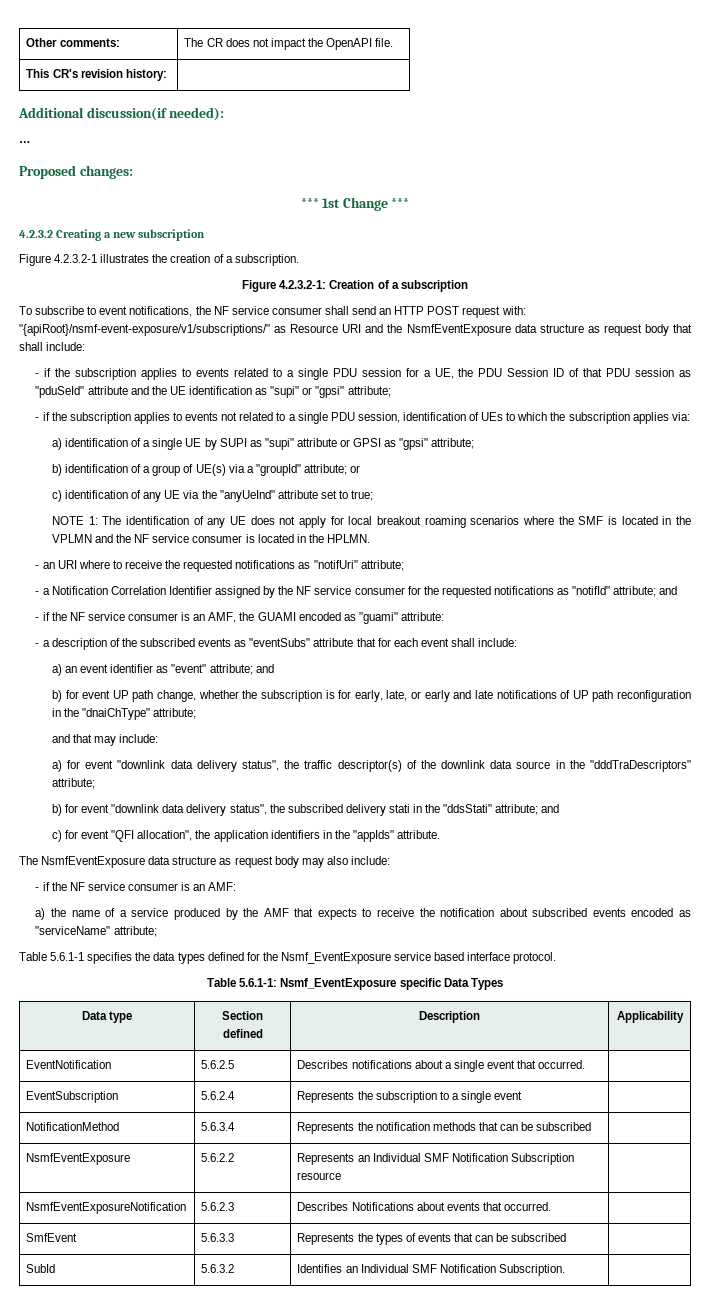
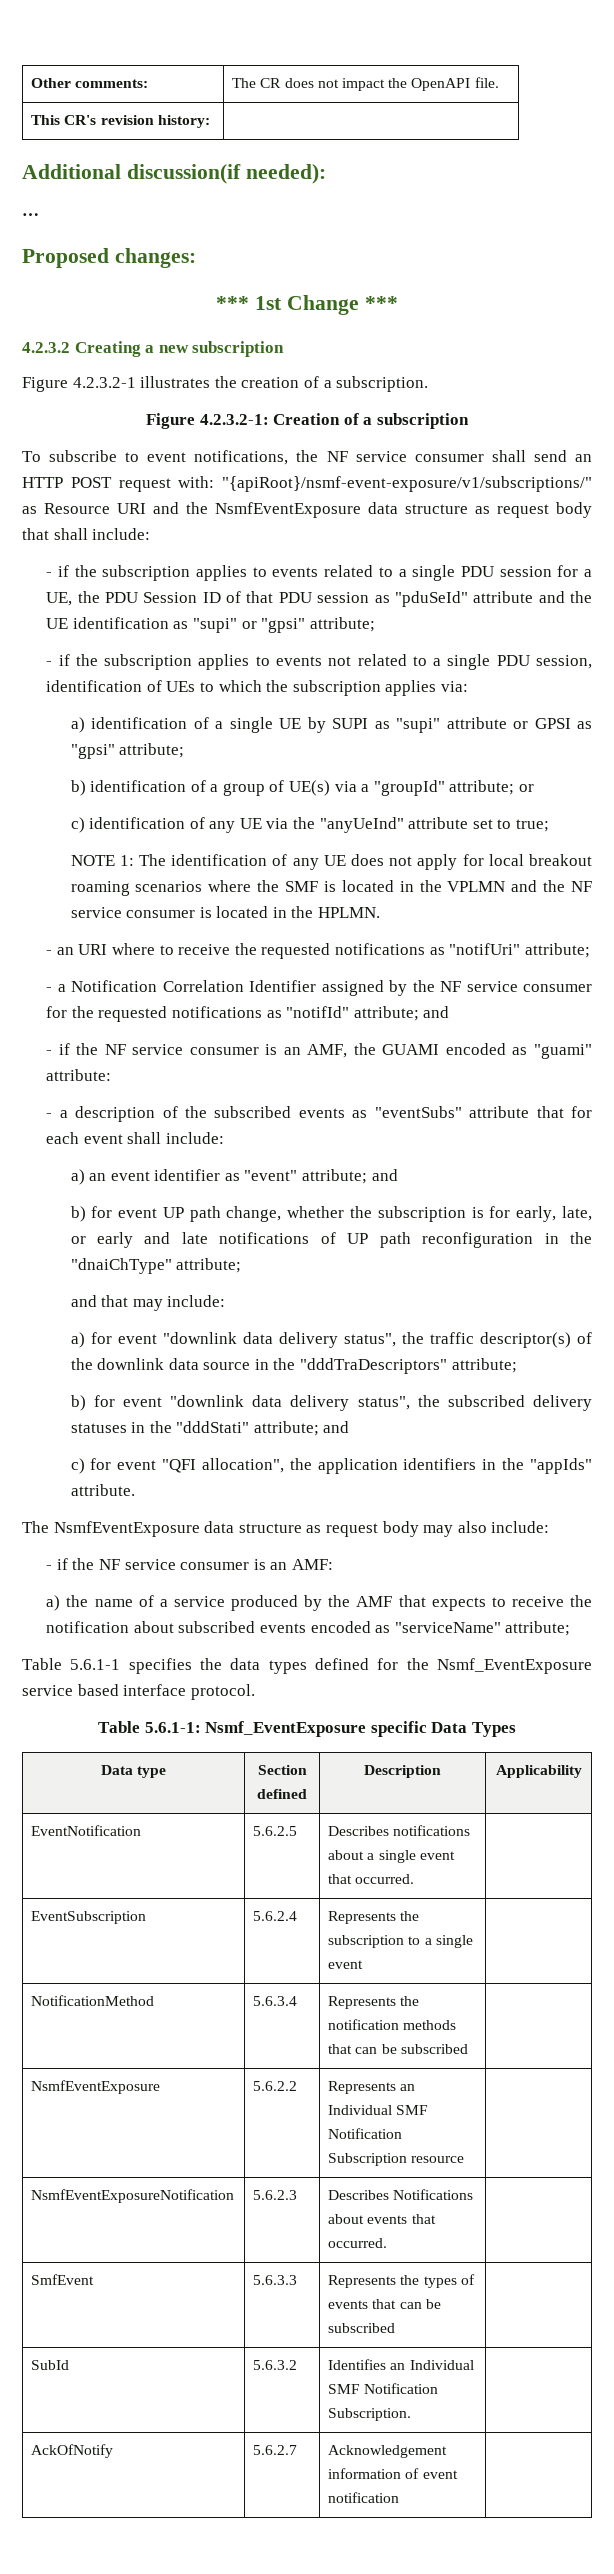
- b) for event "downlink data delivery status", the subscribed delivery stati in the "ddsStati" attribute; and
+ b) for event "downlink data delivery status", the subscribed delivery statuses in the "dddStati" attribute; and
+ AckOfNotify | 5.6.2.7 | Acknowledgement information of event notification |

